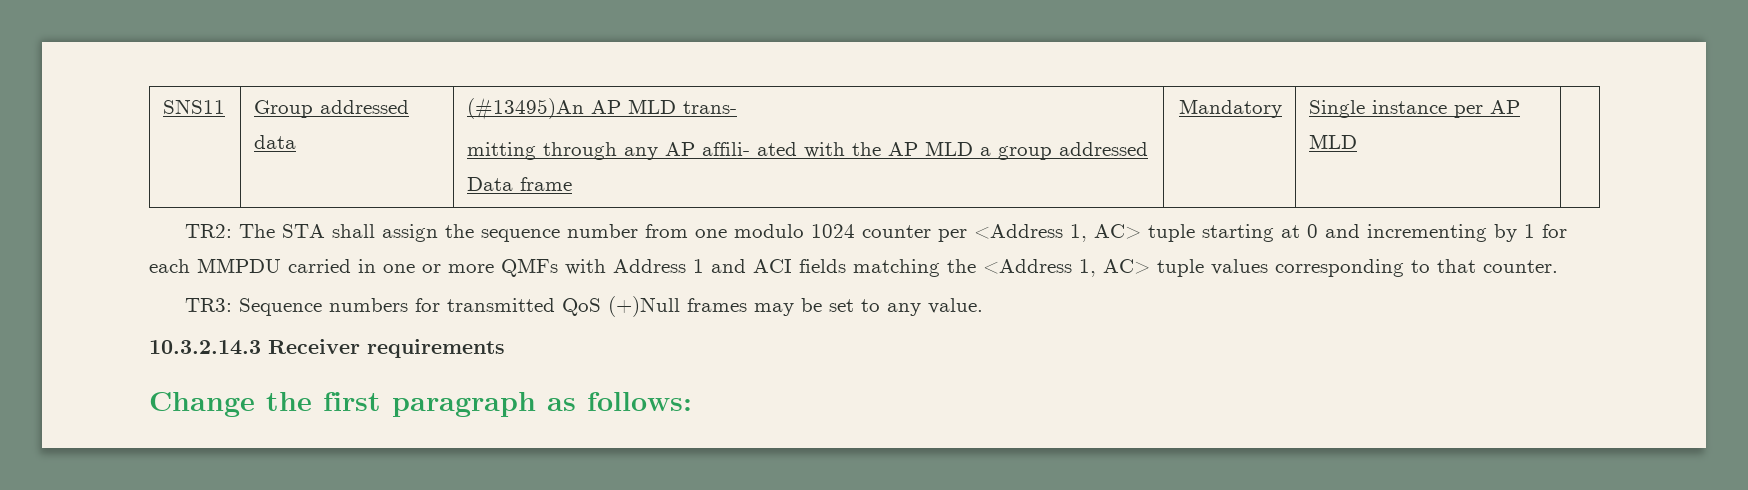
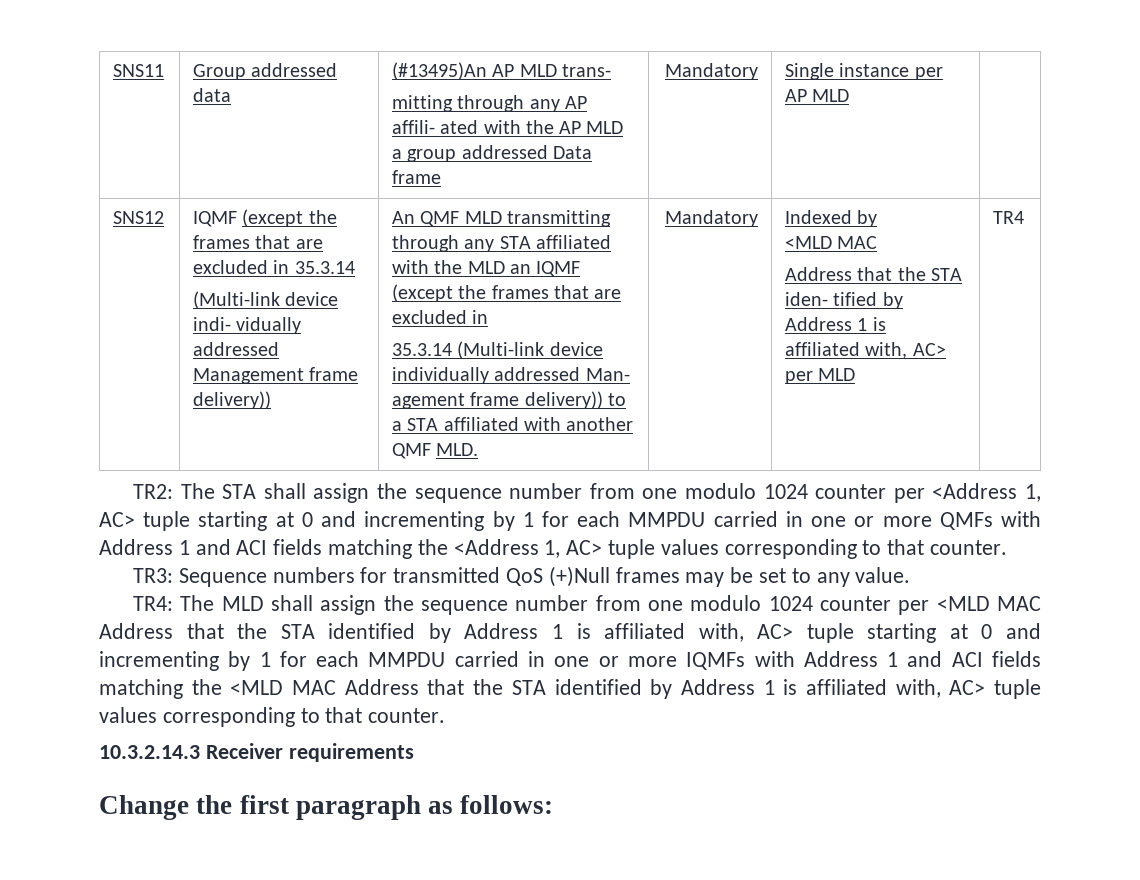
+ SNS12 | IQMF (except the frames that are excluded in 35.3.14
+ (Multi-link device indi- vidually addressed Management frame delivery)) | An QMF MLD transmitting through any STA affiliated with the MLD an IQMF (except the frames that are excluded in
+ 35.3.14 (Multi-link device individually addressed Man- agement frame delivery)) to a STA affiliated with another QMF MLD. | Mandatory | Indexed by
+ <MLD MAC
+ Address that the STA iden- tified by Address 1 is affiliated with, AC> per MLD | TR4
+ TR4: The MLD shall assign the sequence number from one modulo 1024 counter per <MLD MAC Address that the STA identified by Address 1 is affiliated with, AC> tuple starting at 0 and incrementing by 1 for each MMPDU carried in one or more IQMFs with Address 1 and ACI fields matching the <MLD MAC Address that the STA identified by Address 1 is affiliated with, AC> tuple values corresponding to that counter.

